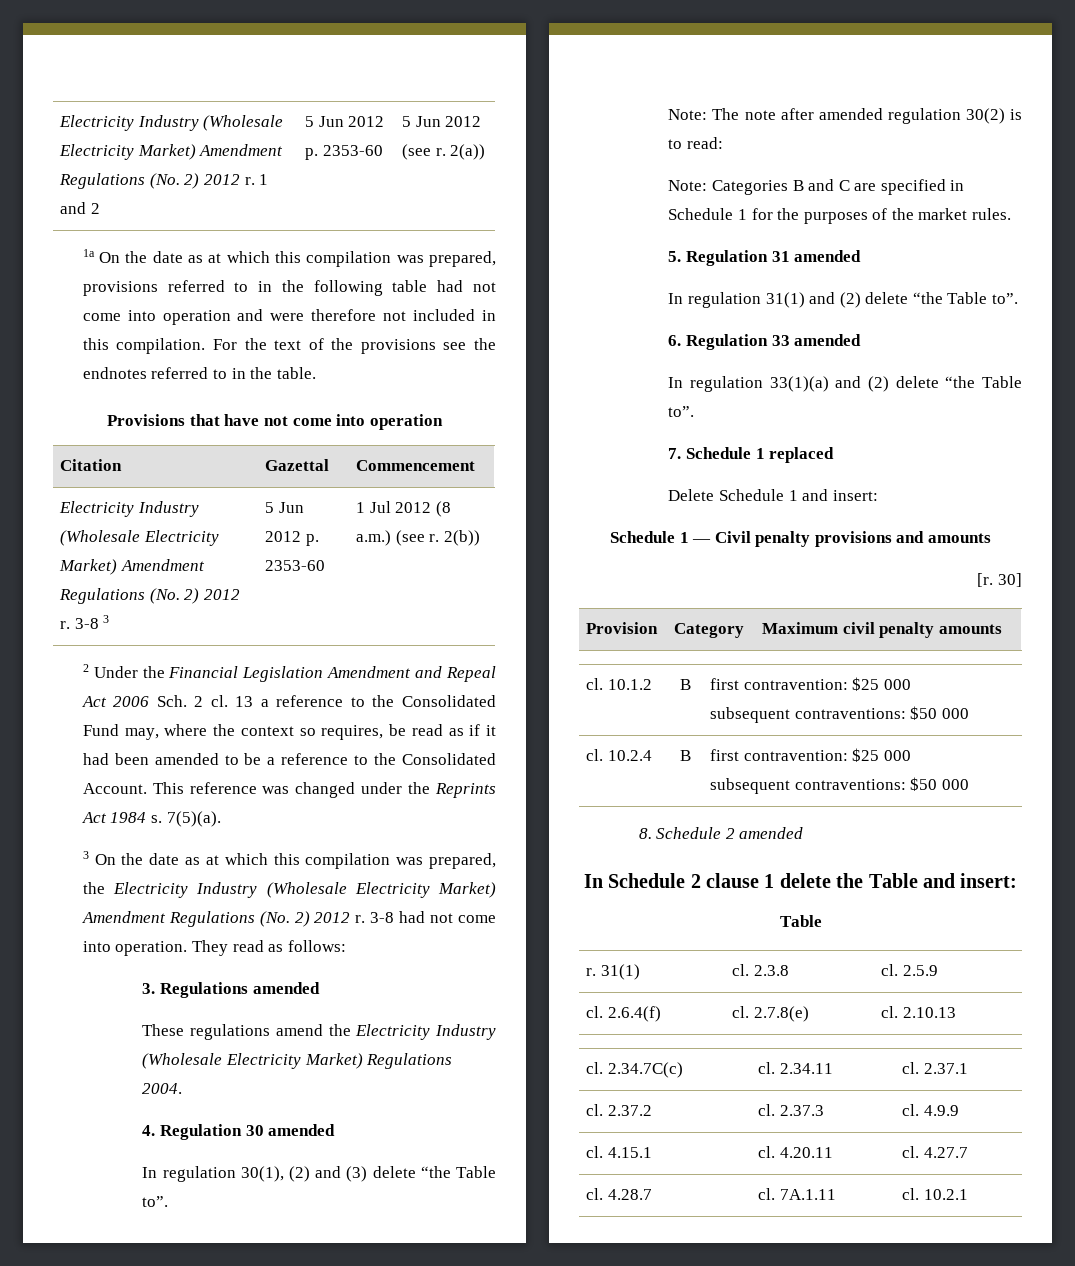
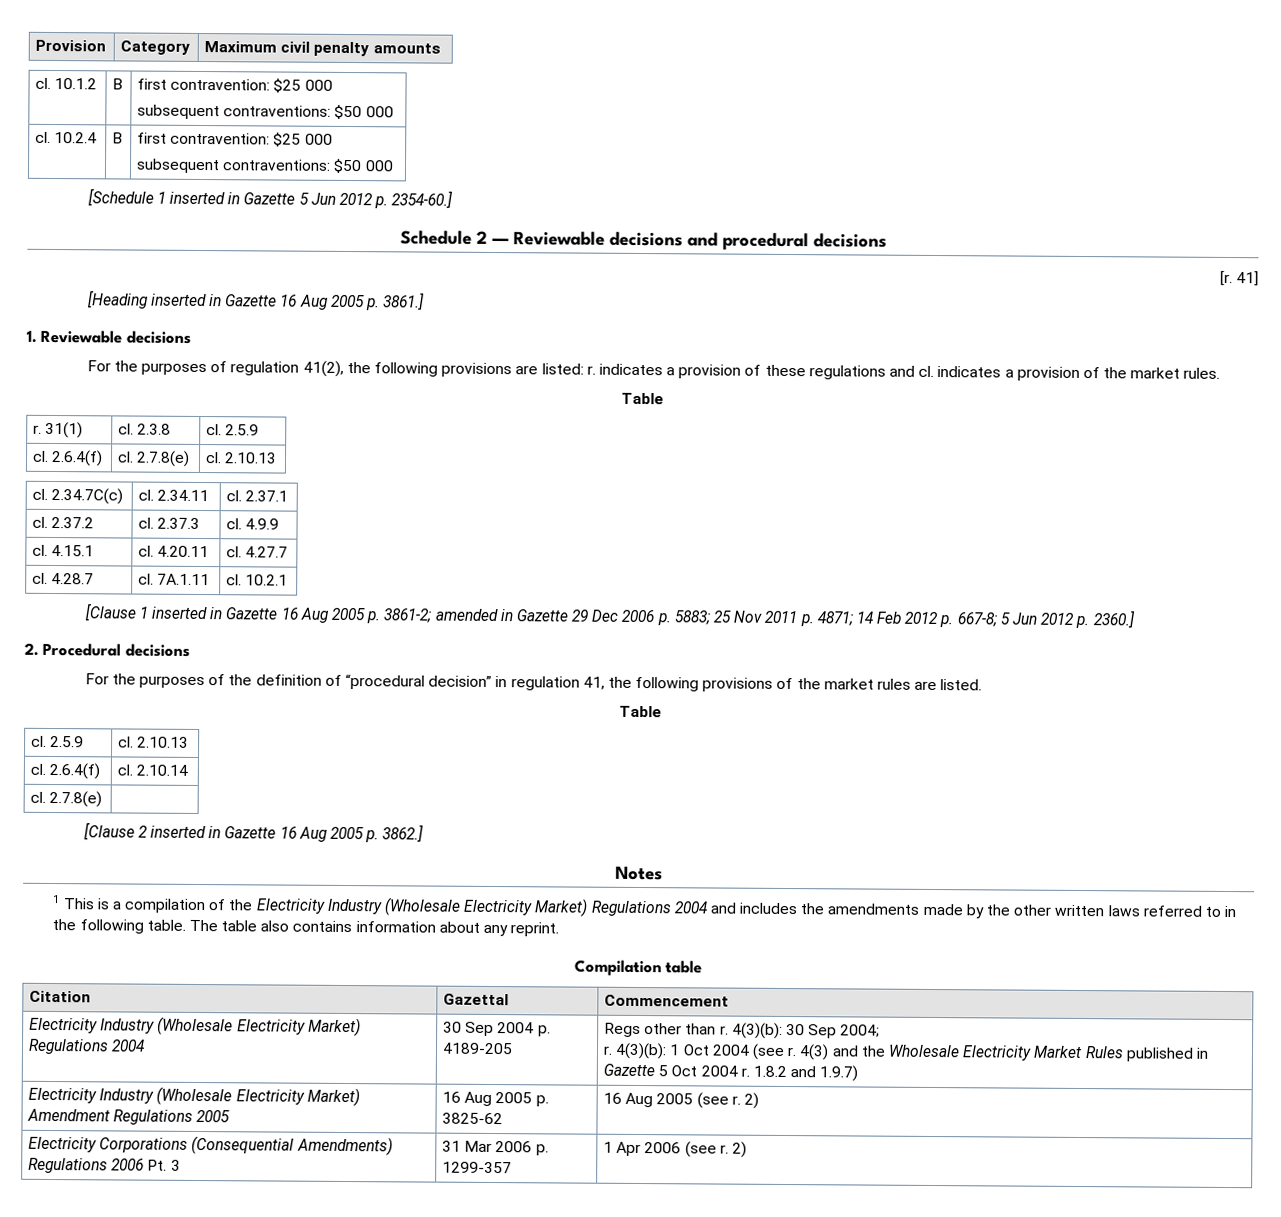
- Electricity Industry (Wholesale Electricity Market) Amendment Regulations (No. 2) 2012 r. 1 and 2 | 5 Jun 2012 p. 2353-60 | 5 Jun 2012 (see r. 2(a))
- 1a On the date as at which this compilation was prepared, provisions referred to in the following table had not come into operation and were therefore not included in this compilation. For the text of the provisions see the endnotes referred to in the table.
- Provisions that have not come into operation
- Citation | Gazettal | Commencement
- Electricity Industry (Wholesale Electricity Market) Amendment Regulations (No. 2) 2012 r. 3-8 3 | 5 Jun 2012 p. 2353-60 | 1 Jul 2012 (8 a.m.) (see r. 2(b))
- 2 Under the Financial Legislation Amendment and Repeal Act 2006 Sch. 2 cl. 13 a reference to the Consolidated Fund may, where the context so requires, be read as if it had been amended to be a reference to the Consolidated Account. This reference was changed under the Reprints Act 1984 s. 7(5)(a).
- 3 On the date as at which this compilation was prepared, the Electricity Industry (Wholesale Electricity Market) Amendment Regulations (No. 2) 2012 r. 3-8 had not come into operation. They read as follows:
- 3. Regulations amended
- These regulations amend the Electricity Industry (Wholesale Electricity Market) Regulations 2004.
- 4. Regulation 30 amended
- In regulation 30(1), (2) and (3) delete “the Table to”.
- Note: The note after amended regulation 30(2) is to read:
- Note: Categories B and C are specified in Schedule 1 for the purposes of the market rules.
- 5. Regulation 31 amended
- In regulation 31(1) and (2) delete “the Table to”.
- 6. Regulation 33 amended
- In regulation 33(1)(a) and (2) delete “the Table to”.
- 7. Schedule 1 replaced
- Delete Schedule 1 and insert:
- Schedule 1 — Civil penalty provisions and amounts
- [r. 30]
- 8. Schedule 2 amended
- In Schedule 2 clause 1 delete the Table and insert:
+ [Schedule 1 inserted in Gazette 5 Jun 2012 p. 2354-60.]
+ Schedule 2 — Reviewable decisions and procedural decisions
+ [r. 41]
+ [Heading inserted in Gazette 16 Aug 2005 p. 3861.]
+ 1. Reviewable decisions
+ For the purposes of regulation 41(2), the following provisions are listed: r. indicates a provision of these regulations and cl. indicates a provision of the market rules.
+ [Clause 1 inserted in Gazette 16 Aug 2005 p. 3861-2; amended in Gazette 29 Dec 2006 p. 5883; 25 Nov 2011 p. 4871; 14 Feb 2012 p. 667-8; 5 Jun 2012 p. 2360.]
+ 2. Procedural decisions
+ For the purposes of the definition of “procedural decision” in regulation 41, the following provisions of the market rules are listed.
+ Table
+ cl. 2.5.9 | cl. 2.10.13
+ cl. 2.6.4(f) | cl. 2.10.14
+ cl. 2.7.8(e) |
+ [Clause 2 inserted in Gazette 16 Aug 2005 p. 3862.]
+ Notes
+ 1 This is a compilation of the Electricity Industry (Wholesale Electricity Market) Regulations 2004 and includes the amendments made by the other written laws referred to in the following table. The table also contains information about any reprint.
+ Compilation table
+ Citation | Gazettal | Commencement
+ Electricity Industry (Wholesale Electricity Market) Regulations 2004 | 30 Sep 2004 p. 4189-205 | Regs other than r. 4(3)(b): 30 Sep 2004;
+ r. 4(3)(b): 1 Oct 2004 (see r. 4(3) and the Wholesale Electricity Market Rules published in Gazette 5 Oct 2004 r. 1.8.2 and 1.9.7)
+ Electricity Industry (Wholesale Electricity Market) Amendment Regulations 2005 | 16 Aug 2005 p. 3825-62 | 16 Aug 2005 (see r. 2)
+ Electricity Corporations (Consequential Amendments) Regulations 2006 Pt. 3 | 31 Mar 2006 p. 1299-357 | 1 Apr 2006 (see r. 2)

